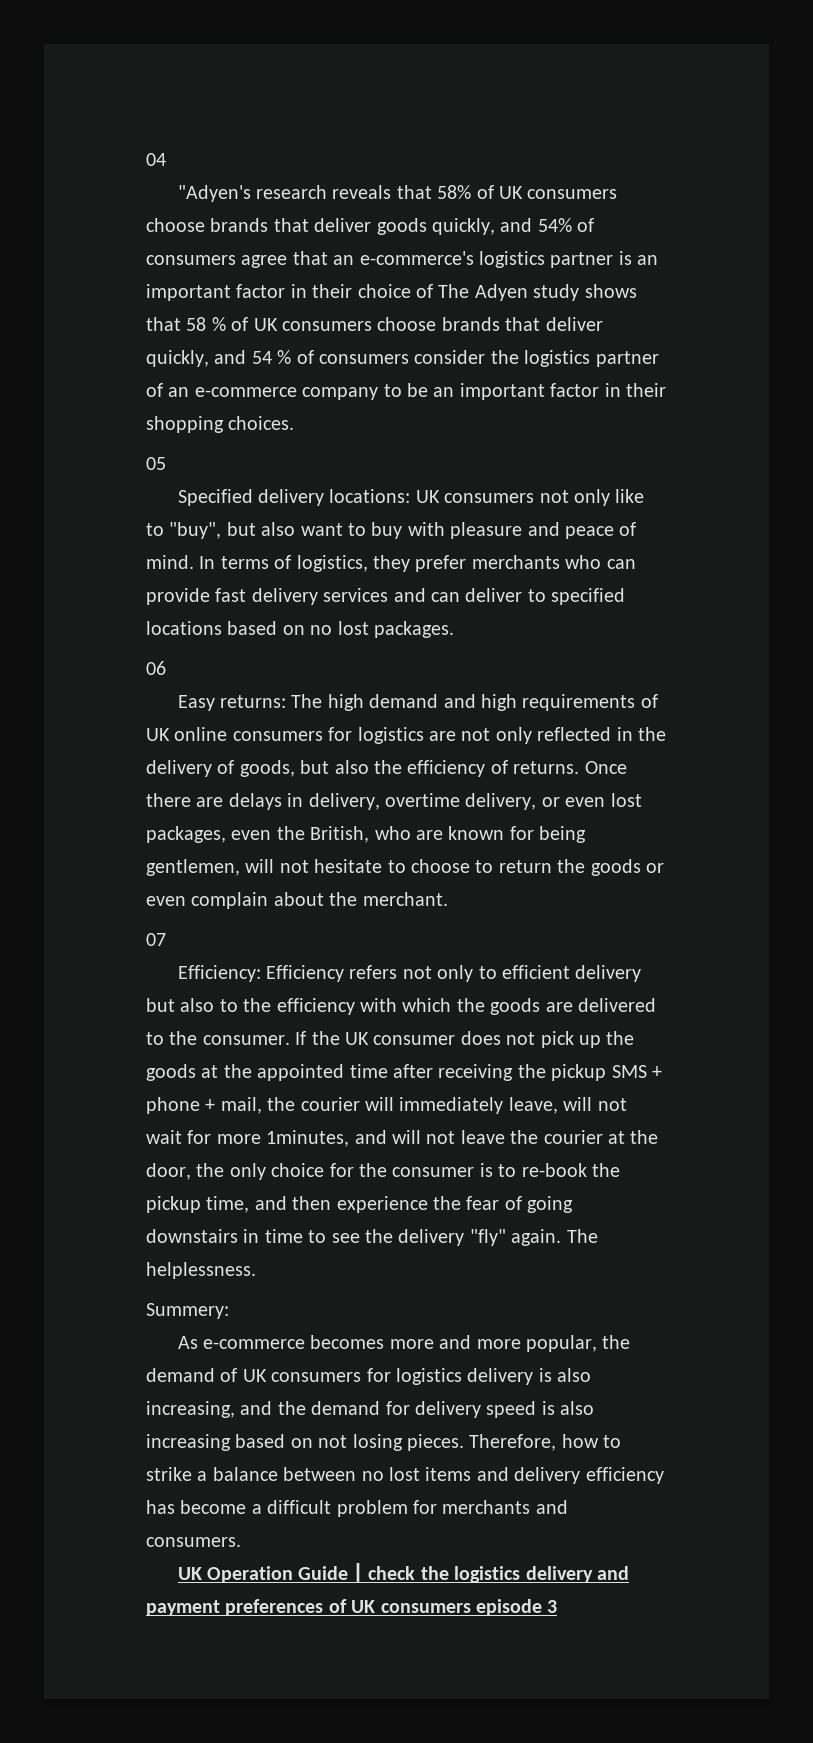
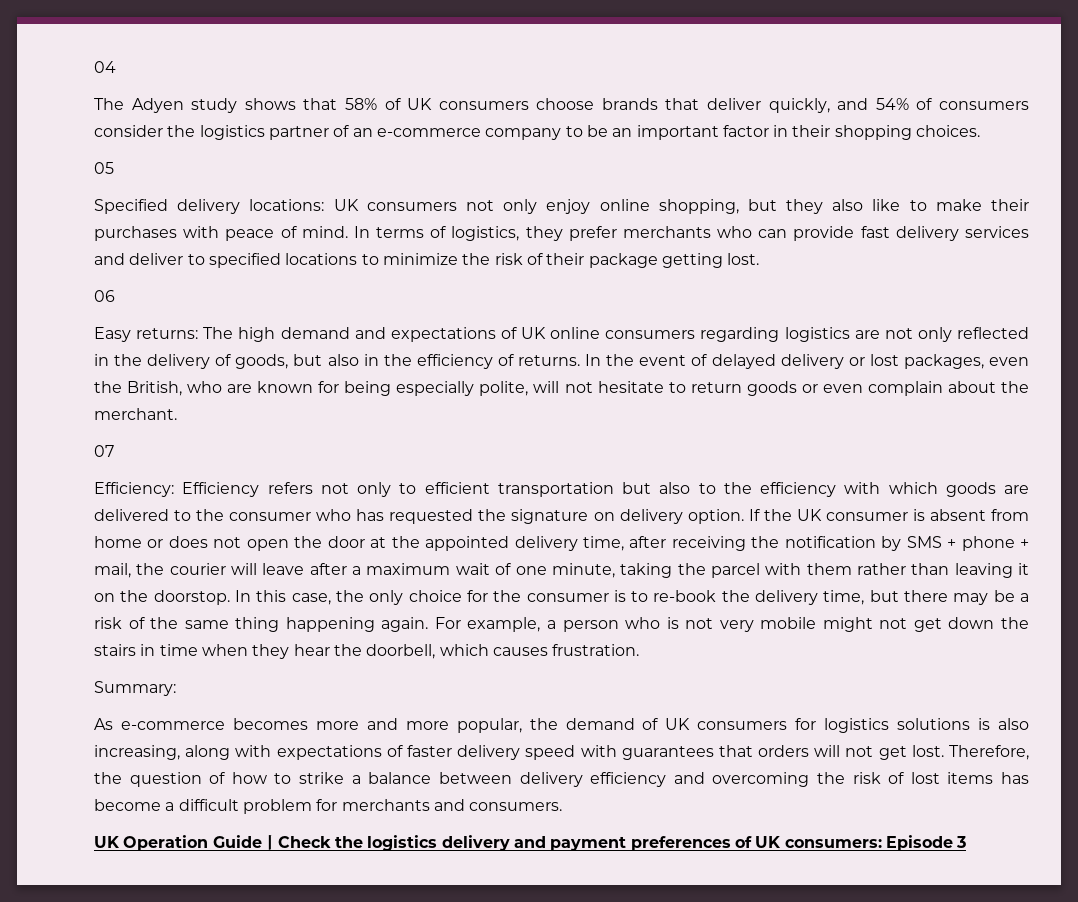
- "Adyen's research reveals that 58% of UK consumers choose brands that deliver goods quickly, and 54% of consumers agree that an e-commerce's logistics partner is an important factor in their choice of The Adyen study shows that 58 % of UK consumers choose brands that deliver quickly, and 54 % of consumers consider the logistics partner of an e-commerce company to be an important factor in their shopping choices.
+ The Adyen study shows that 58% of UK consumers choose brands that deliver quickly, and 54% of consumers consider the logistics partner of an e-commerce company to be an important factor in their shopping choices.
- Specified delivery locations: UK consumers not only like to "buy", but also want to buy with pleasure and peace of mind.
+ Specified delivery locations: UK consumers not only enjoy online shopping, but they also like to make their purchases with peace of mind.
- In terms of logistics, they prefer merchants who can provide fast delivery services and can deliver to specified locations based on no lost packages.
+ In terms of logistics, they prefer merchants who can provide fast delivery services and deliver to specified locations to minimize the risk of their package getting lost.
- Easy returns: The high demand and high requirements of UK online consumers for logistics are not only reflected in the delivery of goods, but also the efficiency of returns.
+ Easy returns: The high demand and expectations of UK online consumers regarding logistics are not only reflected in the delivery of goods, but also in the efficiency of returns.
- Once there are delays in delivery, overtime delivery, or even lost packages, even the British, who are known for being gentlemen, will not hesitate to choose to return the goods or even complain about the merchant.
+ In the event of delayed delivery or lost packages, even the British, who are known for being especially polite, will not hesitate to return goods or even complain about the merchant.
- Efficiency: Efficiency refers not only to efficient delivery but also to the efficiency with which the goods are delivered to the consumer. If the UK consumer does not pick up the goods at the appointed time after receiving the pickup SMS + phone + mail, the courier will immediately leave, will not wait for more 1minutes, and will not leave the courier at the door, the only choice for the consumer is to re-book the pickup time, and then experience the fear of going downstairs in time to see the delivery "fly" again. The helplessness.
- Summery:
+ Efficiency: Efficiency refers not only to efficient transportation but also to the efficiency with which goods are delivered to the consumer who has requested the signature on delivery option. If the UK consumer is absent from home or does not open the door at the appointed delivery time, after receiving the notification by SMS + phone + mail, the courier will leave after a maximum wait of one minute, taking the parcel with them rather than leaving it on the doorstop. In this case, the only choice for the consumer is to re-book the delivery time, but there may be a risk of the same thing happening again. For example, a person who is not very mobile might not get down the stairs in time when they hear the doorbell, which causes frustration.
+ Summary:
- As e-commerce becomes more and more popular, the demand of UK consumers for logistics delivery is also increasing, and the demand for delivery speed is also increasing based on not losing pieces. Therefore, how to strike a balance between no lost items and delivery efficiency has become a difficult problem for merchants and consumers.
+ As e-commerce becomes more and more popular, the demand of UK consumers for logistics solutions is also increasing, along with expectations of faster delivery speed with guarantees that orders will not get lost. Therefore, the question of how to strike a balance between delivery efficiency and overcoming the risk of lost items has become a difficult problem for merchants and consumers.
- UK Operation Guide丨check the logistics delivery and payment preferences of UK consumers episode 3
+ UK Operation Guide丨Check the logistics delivery and payment preferences of UK consumers: Episode 3

